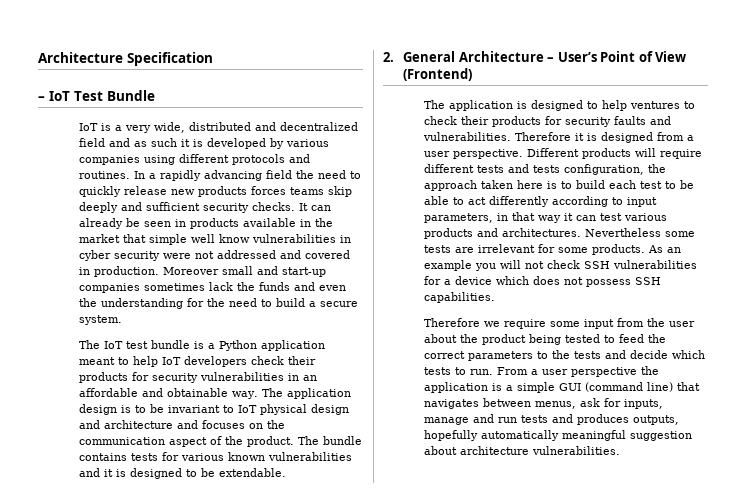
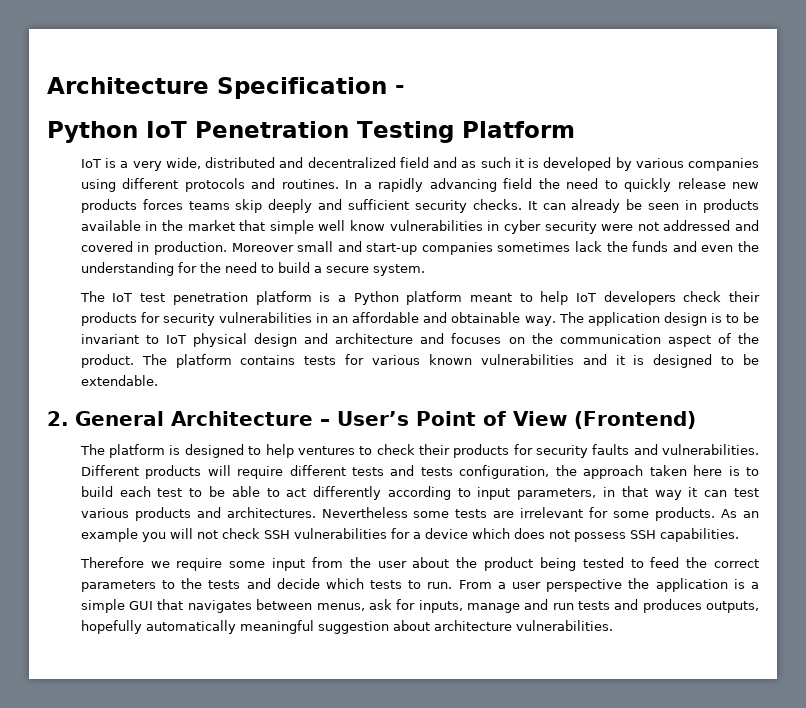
- Architecture Specification
- – IoT Test Bundle
+ Architecture Specification -
+ Python IoT Penetration Testing Platform
- The IoT test bundle is a Python application meant to help IoT developers check their products for security vulnerabilities in an affordable and obtainable way.
+ The IoT test penetration platform is a Python platform meant to help IoT developers check their products for security vulnerabilities in an affordable and obtainable way.
- The bundle contains tests for various known vulnerabilities and it is designed to be extendable.
+ The platform contains tests for various known vulnerabilities and it is designed to be extendable.
- The application is designed to help ventures to check their products for security faults and vulnerabilities.
+ The platform is designed to help ventures to check their products for security faults and vulnerabilities.
- Therefore it is designed from a user perspective.
- From a user perspective the application is a simple GUI (command line) that navigates between menus, ask for inputs, manage and run tests and produces outputs, hopefully automatically meaningful suggestion about architecture vulnerabilities.
+ From a user perspective the application is a simple GUI that navigates between menus, ask for inputs, manage and run tests and produces outputs, hopefully automatically meaningful suggestion about architecture vulnerabilities.

